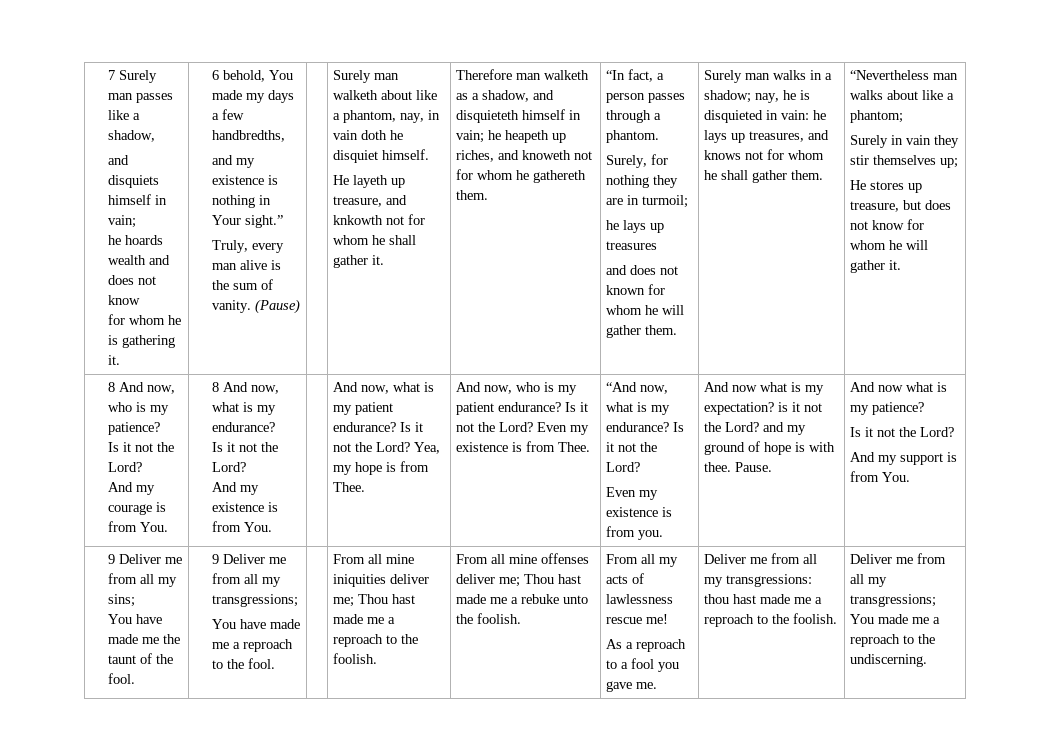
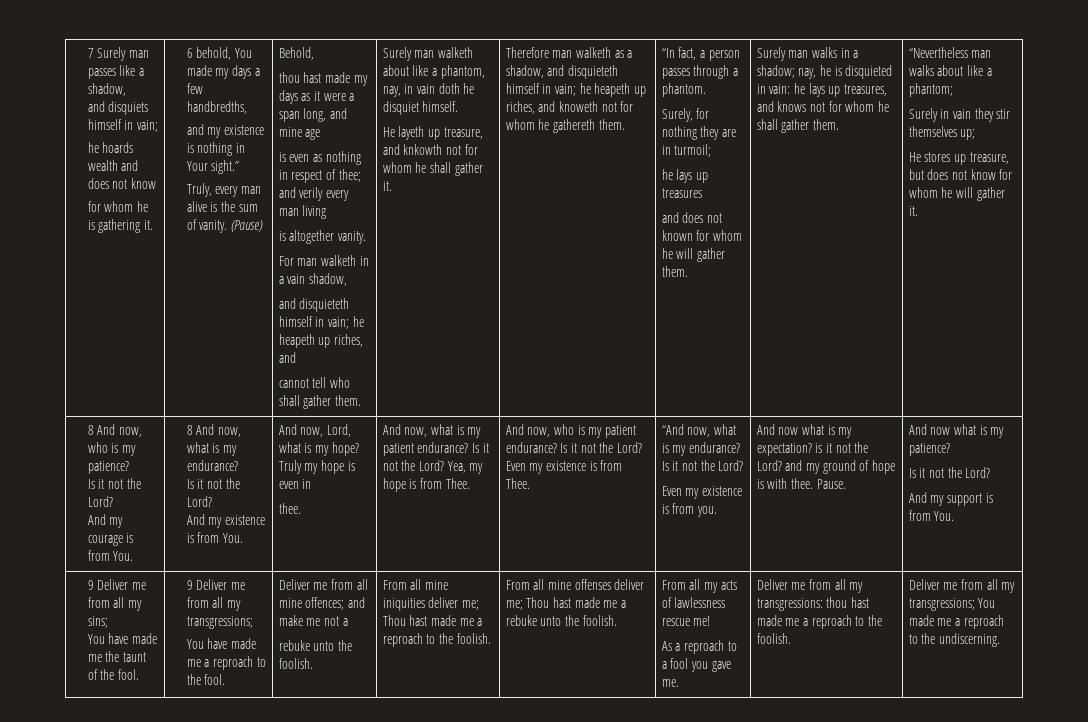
+ Behold,
+ thou hast made my days as it were a span long, and mine age
+ is even as nothing in respect of thee; and verily every man living
+ is altogether vanity.
+ For man walketh in a vain shadow,
+ and disquieteth himself in vain; he heapeth up riches, and
+ cannot tell who shall gather them.
+ And now, Lord, what is my hope? Truly my hope is even in
+ thee.
+ Deliver me from all mine offences; and make me not a
+ rebuke unto the foolish.

